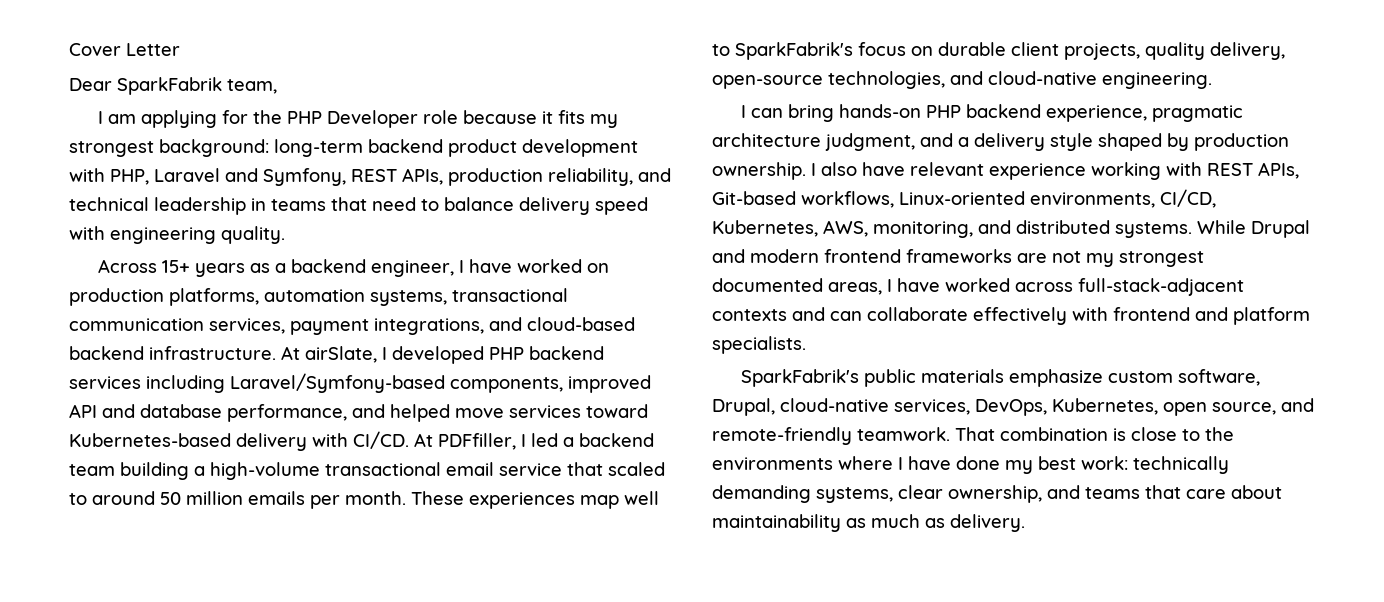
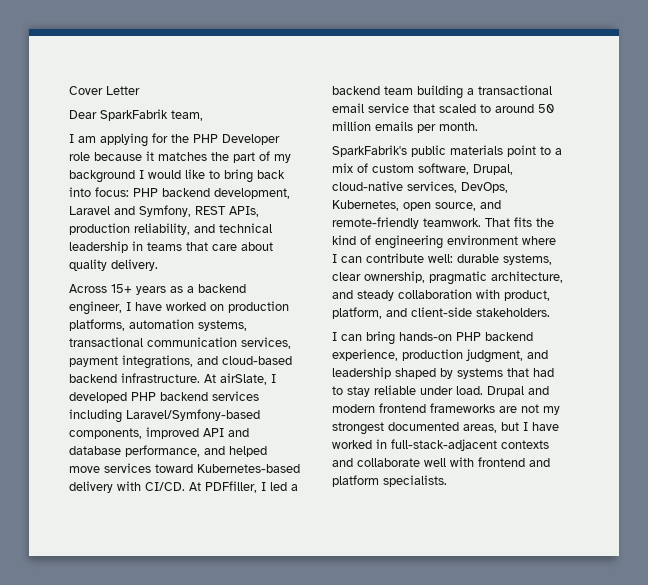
- I am applying for the PHP Developer role because it fits my strongest background: long-term backend product development with PHP, Laravel and Symfony, REST APIs, production reliability, and technical leadership in teams that need to balance delivery speed with engineering quality.
+ I am applying for the PHP Developer role because it matches the part of my background I would like to bring back into focus: PHP backend development, Laravel and Symfony, REST APIs, production reliability, and technical leadership in teams that care about quality delivery.
- At PDFfiller, I led a backend team building a high-volume transactional email service that scaled to around 50 million emails per month. These experiences map well to SparkFabrik's focus on durable client projects, quality delivery, open-source technologies, and cloud-native engineering.
- I can bring hands-on PHP backend experience, pragmatic architecture judgment, and a delivery style shaped by production ownership. I also have relevant experience working with REST APIs, Git-based workflows, Linux-oriented environments, CI/CD, Kubernetes, AWS, monitoring, and distributed systems. While Drupal and modern frontend frameworks are not my strongest documented areas, I have worked across full-stack-adjacent contexts and can collaborate effectively with frontend and platform specialists.
- SparkFabrik's public materials emphasize custom software, Drupal, cloud-native services, DevOps, Kubernetes, open source, and remote-friendly teamwork.
+ At PDFfiller, I led a backend team building a transactional email service that scaled to around 50 million emails per month.
+ SparkFabrik's public materials point to a mix of custom software, Drupal, cloud-native services, DevOps, Kubernetes, open source, and remote-friendly teamwork.
- That combination is close to the environments where I have done my best work: technically demanding systems, clear ownership, and teams that care about maintainability as much as delivery.
+ That fits the kind of engineering environment where I can contribute well: durable systems, clear ownership, pragmatic architecture, and steady collaboration with product, platform, and client-side stakeholders.
+ I can bring hands-on PHP backend experience, production judgment, and leadership shaped by systems that had to stay reliable under load. Drupal and modern frontend frameworks are not my strongest documented areas, but I have worked in full-stack-adjacent contexts and collaborate well with frontend and platform specialists.

